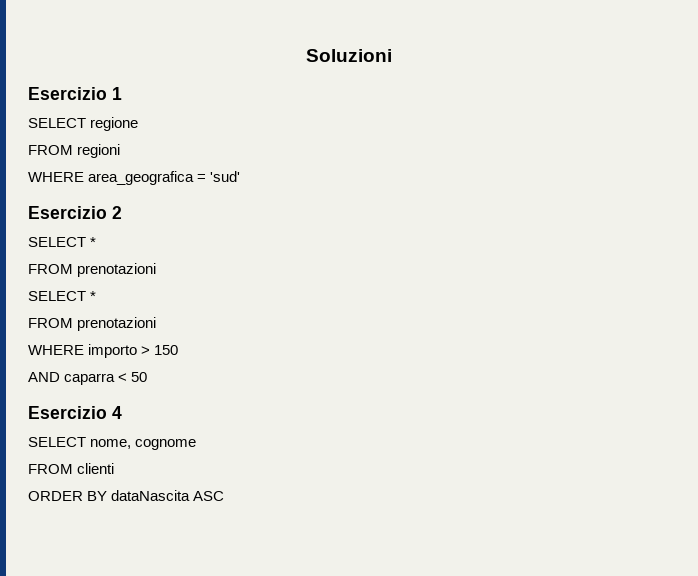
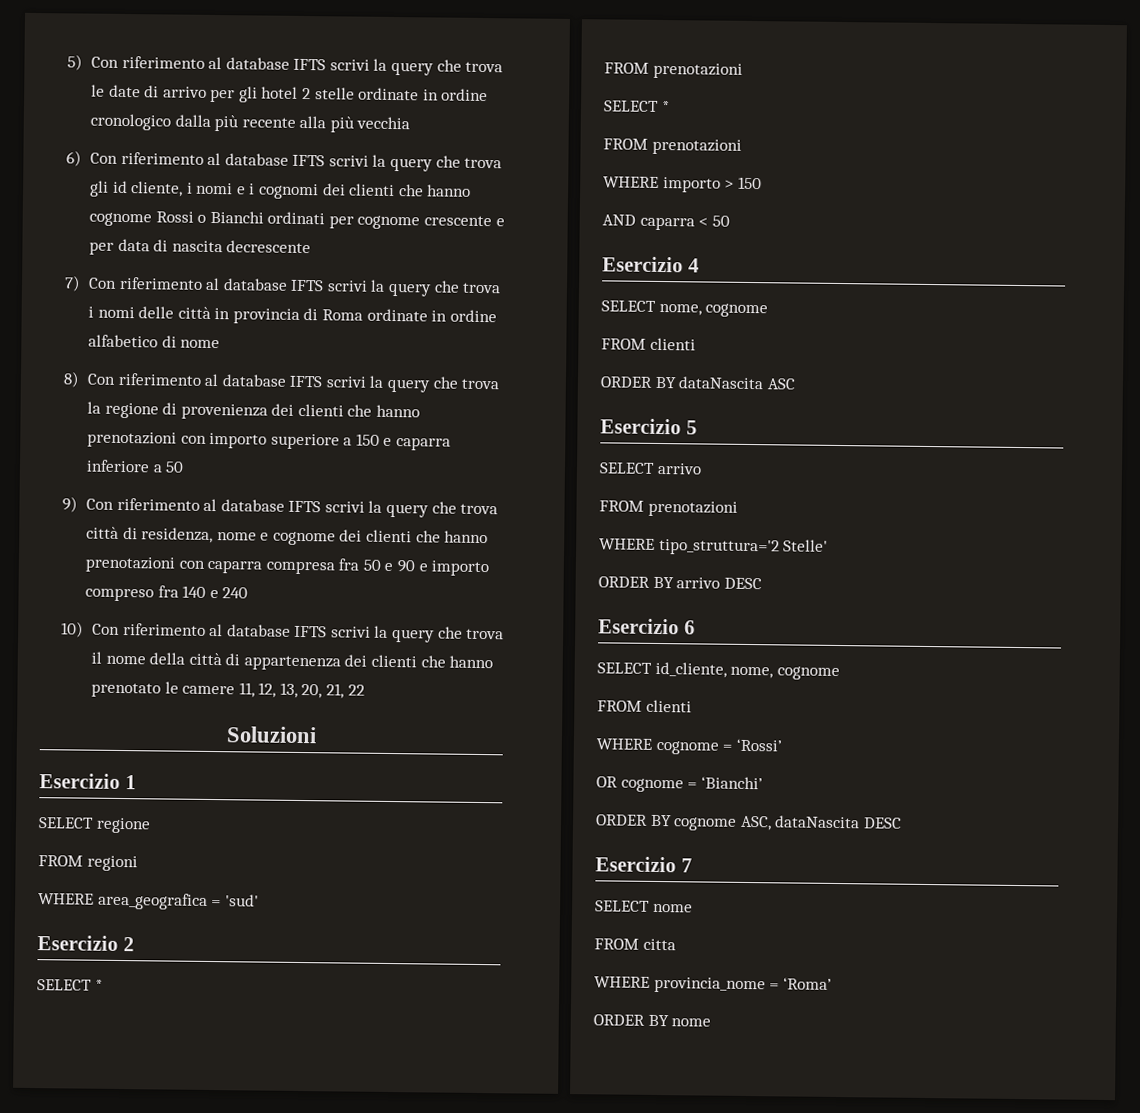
+ 5) Con riferimento al database IFTS scrivi la query che trova le date di arrivo per gli hotel 2 stelle ordinate in ordine cronologico dalla più recente alla più vecchia
+ 6) Con riferimento al database IFTS scrivi la query che trova gli id cliente, i nomi e i cognomi dei clienti che hanno cognome Rossi o Bianchi ordinati per cognome crescente e per data di nascita decrescente
+ 7) Con riferimento al database IFTS scrivi la query che trova i nomi delle città in provincia di Roma ordinate in ordine alfabetico di nome
+ 8) Con riferimento al database IFTS scrivi la query che trova la regione di provenienza dei clienti che hanno prenotazioni con importo superiore a 150 e caparra inferiore a 50
+ 9) Con riferimento al database IFTS scrivi la query che trova città di residenza, nome e cognome dei clienti che hanno prenotazioni con caparra compresa fra 50 e 90 e importo compreso fra 140 e 240
+ 10) Con riferimento al database IFTS scrivi la query che trova il nome della città di appartenenza dei clienti che hanno prenotato le camere 11, 12, 13, 20, 21, 22
+ Esercizio 5
+ SELECT arrivo
+ FROM prenotazioni
+ WHERE tipo_struttura='2 Stelle'
+ ORDER BY arrivo DESC
+ Esercizio 6
+ SELECT id_cliente, nome, cognome
+ FROM clienti
+ WHERE cognome = ‘Rossi’
+ OR cognome = ‘Bianchi’
+ ORDER BY cognome ASC, dataNascita DESC
+ Esercizio 7
+ SELECT nome
+ FROM citta
+ WHERE provincia_nome = ‘Roma’
+ ORDER BY nome

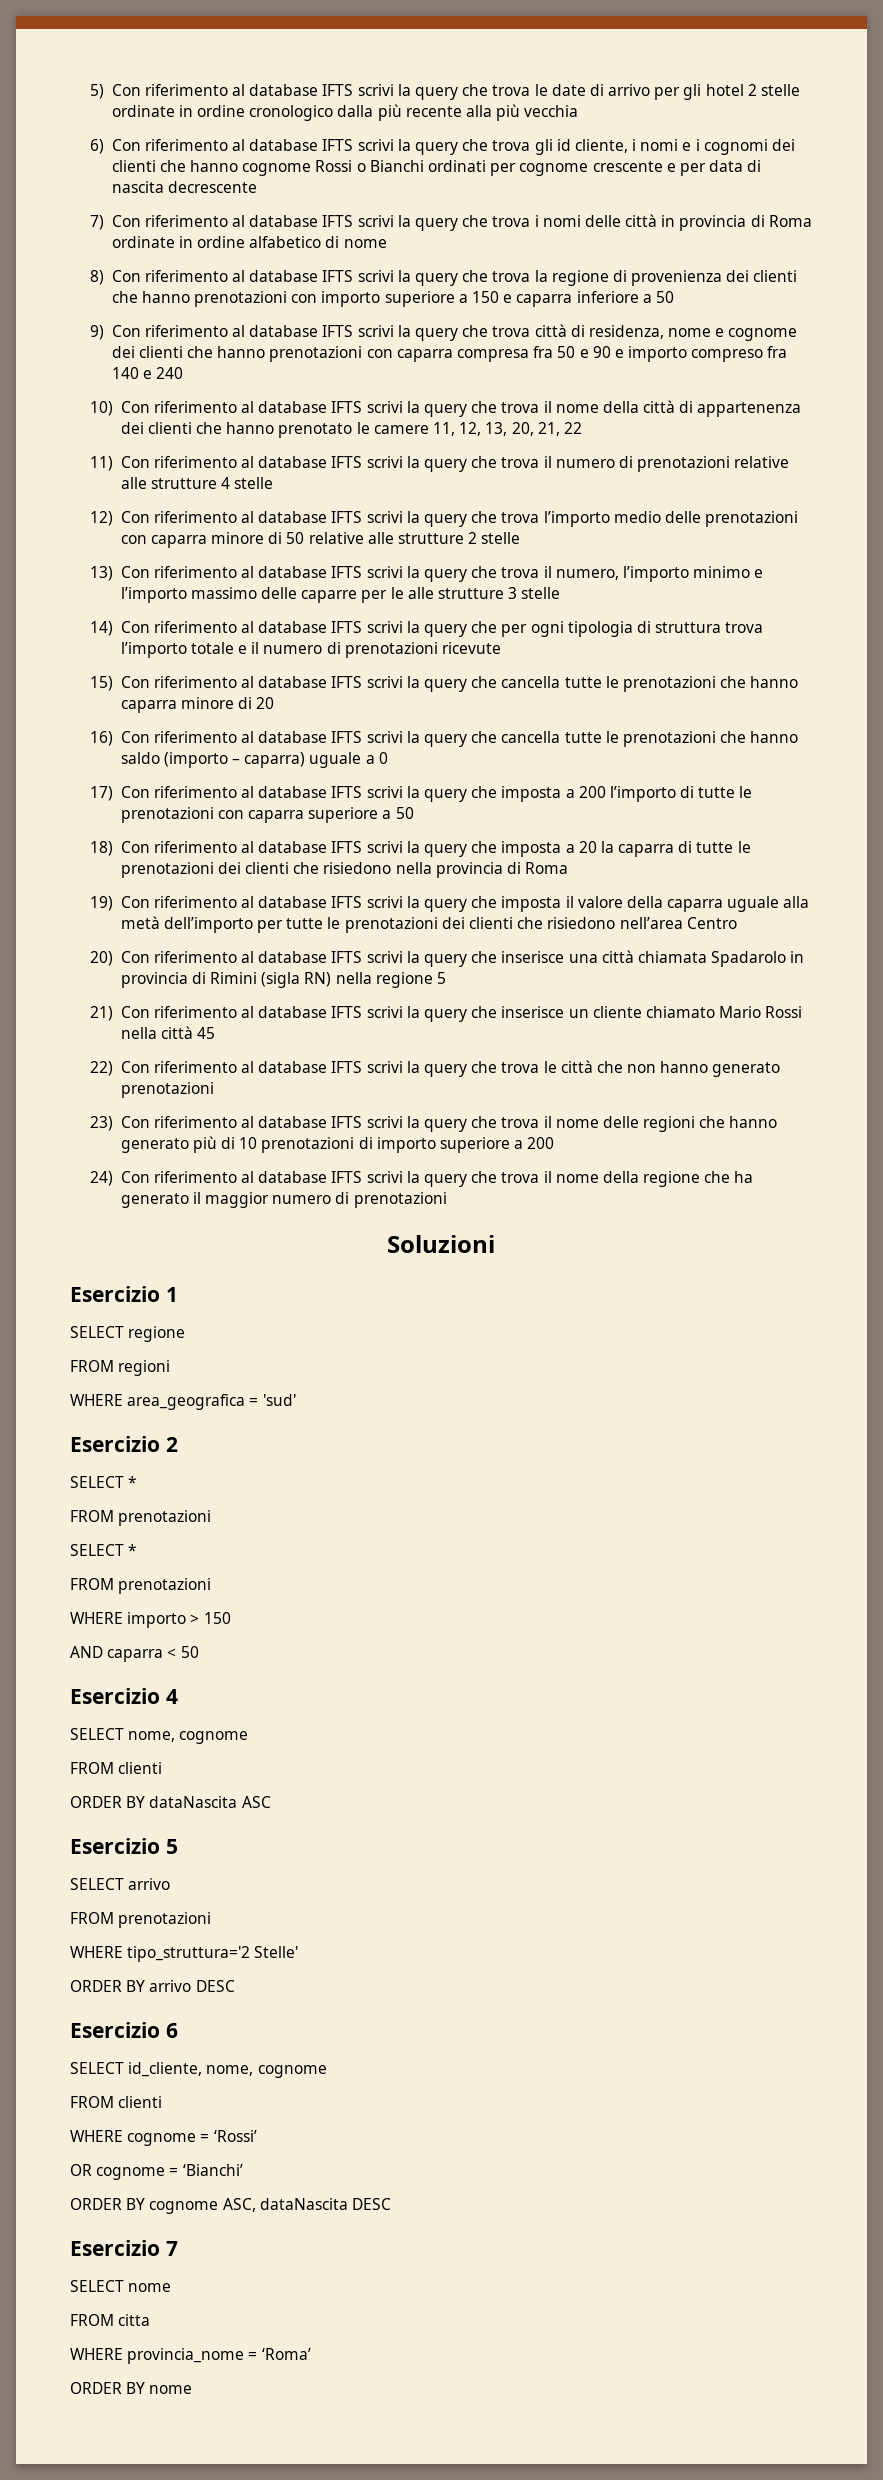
+ 11) Con riferimento al database IFTS scrivi la query che trova il numero di prenotazioni relative alle strutture 4 stelle
+ 12) Con riferimento al database IFTS scrivi la query che trova l’importo medio delle prenotazioni con caparra minore di 50 relative alle strutture 2 stelle
+ 13) Con riferimento al database IFTS scrivi la query che trova il numero, l’importo minimo e l’importo massimo delle caparre per le alle strutture 3 stelle
+ 14) Con riferimento al database IFTS scrivi la query che per ogni tipologia di struttura trova l’importo totale e il numero di prenotazioni ricevute
+ 15) Con riferimento al database IFTS scrivi la query che cancella tutte le prenotazioni che hanno caparra minore di 20
+ 16) Con riferimento al database IFTS scrivi la query che cancella tutte le prenotazioni che hanno saldo (importo – caparra) uguale a 0
+ 17) Con riferimento al database IFTS scrivi la query che imposta a 200 l’importo di tutte le prenotazioni con caparra superiore a 50
+ 18) Con riferimento al database IFTS scrivi la query che imposta a 20 la caparra di tutte le prenotazioni dei clienti che risiedono nella provincia di Roma
+ 19) Con riferimento al database IFTS scrivi la query che imposta il valore della caparra uguale alla metà dell’importo per tutte le prenotazioni dei clienti che risiedono nell’area Centro
+ 20) Con riferimento al database IFTS scrivi la query che inserisce una città chiamata Spadarolo in provincia di Rimini (sigla RN) nella regione 5
+ 21) Con riferimento al database IFTS scrivi la query che inserisce un cliente chiamato Mario Rossi nella città 45
+ 22) Con riferimento al database IFTS scrivi la query che trova le città che non hanno generato prenotazioni
+ 23) Con riferimento al database IFTS scrivi la query che trova il nome delle regioni che hanno generato più di 10 prenotazioni di importo superiore a 200
+ 24) Con riferimento al database IFTS scrivi la query che trova il nome della regione che ha generato il maggior numero di prenotazioni

